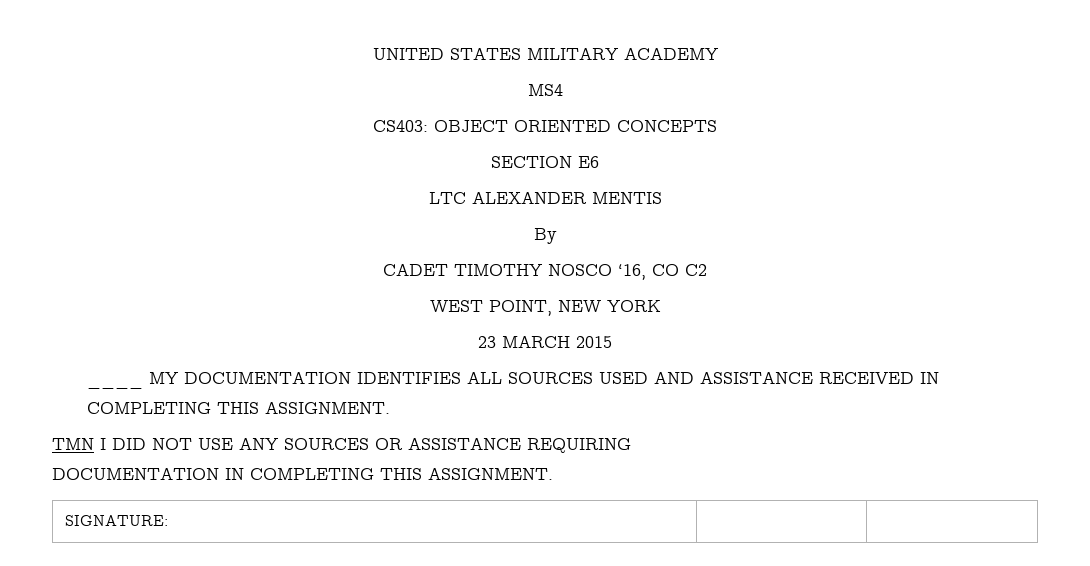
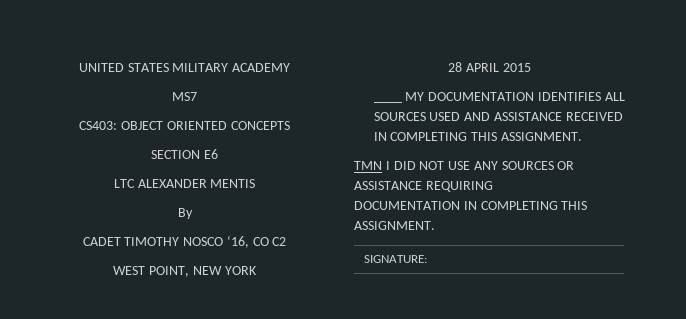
- MS4
+ MS7
- 23 MARCH 2015
+ 28 APRIL 2015

